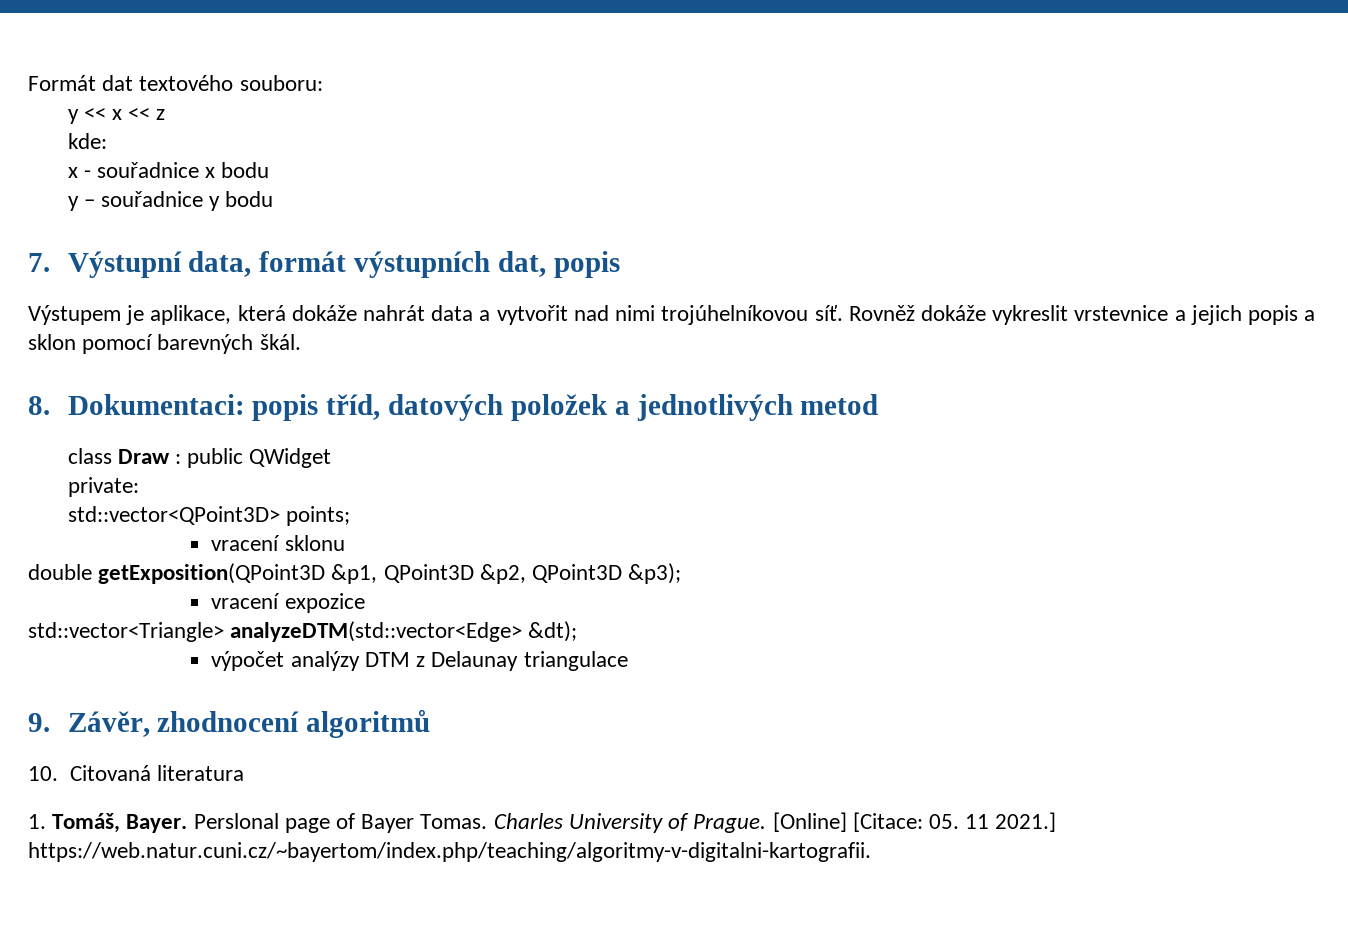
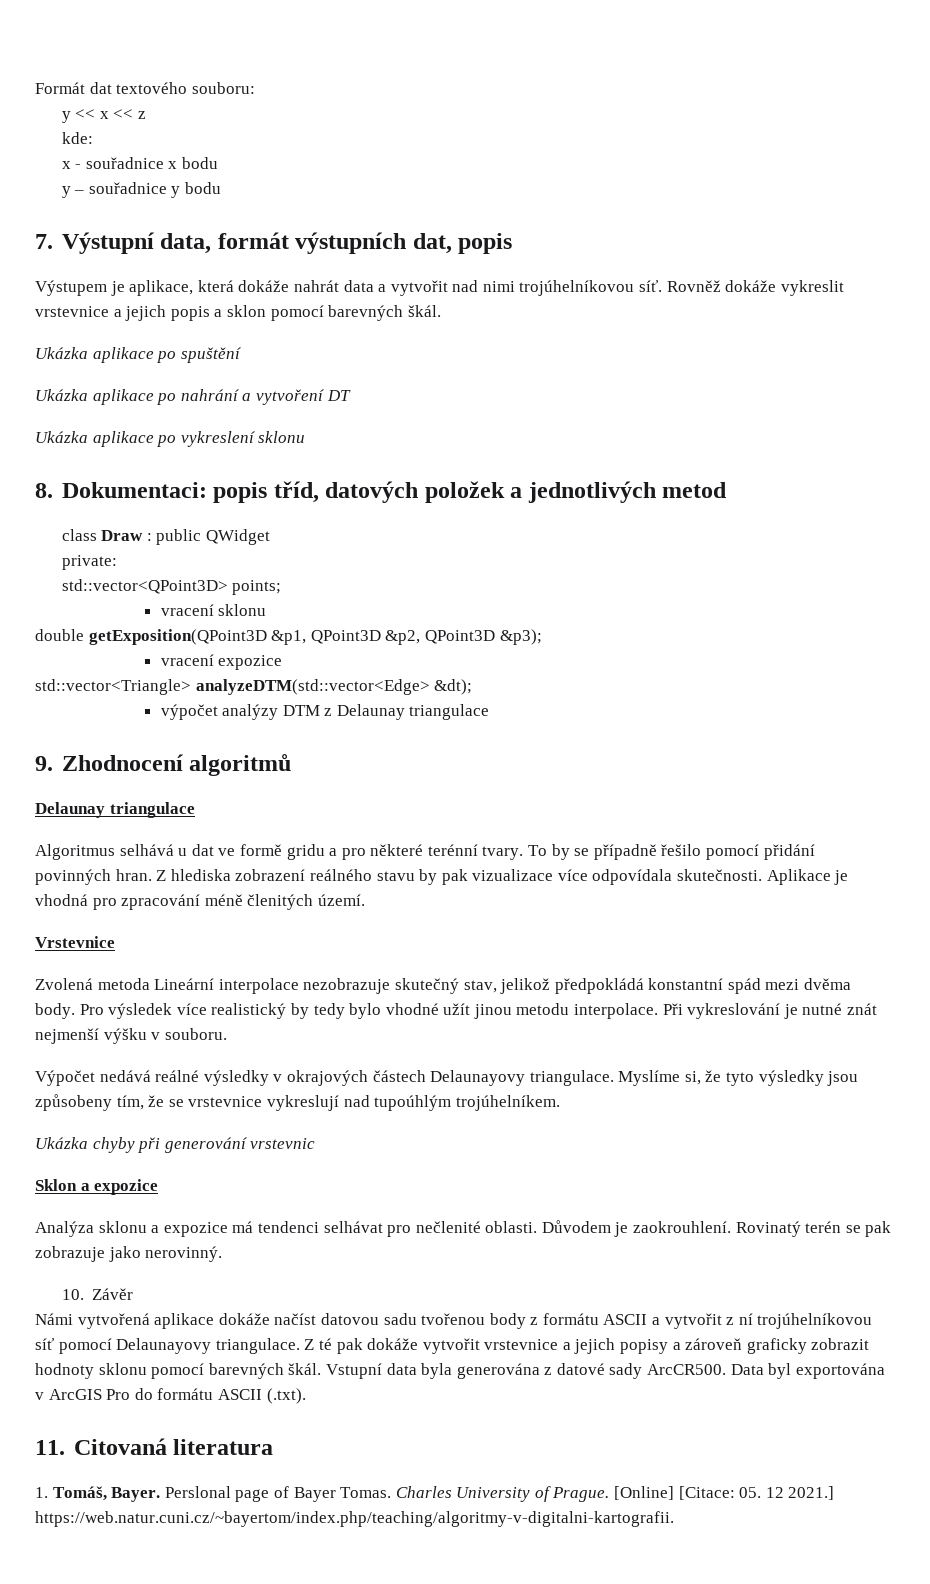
+ Ukázka aplikace po spuštění
+ Ukázka aplikace po nahrání a vytvoření DT
+ Ukázka aplikace po vykreslení sklonu
- 9. Závěr, zhodnocení algoritmů
- 10. Citovaná literatura
+ 9. Zhodnocení algoritmů
+ Delaunay triangulace
+ Algoritmus selhává u dat ve formě gridu a pro některé terénní tvary. To by se případně řešilo pomocí přidání povinných hran. Z hlediska zobrazení reálného stavu by pak vizualizace více odpovídala skutečnosti. Aplikace je vhodná pro zpracování méně členitých území.
+ Vrstevnice
+ Zvolená metoda Lineární interpolace nezobrazuje skutečný stav, jelikož předpokládá konstantní spád mezi dvěma body. Pro výsledek více realistický by tedy bylo vhodné užít jinou metodu interpolace. Při vykreslování je nutné znát nejmenší výšku v souboru.
+ Výpočet nedává reálné výsledky v okrajových částech Delaunayovy triangulace. Myslíme si, že tyto výsledky jsou způsobeny tím, že se vrstevnice vykreslují nad tupoúhlým trojúhelníkem.
+ Ukázka chyby při generování vrstevnic
+ Sklon a expozice
+ Analýza sklonu a expozice má tendenci selhávat pro nečlenité oblasti. Důvodem je zaokrouhlení. Rovinatý terén se pak zobrazuje jako nerovinný.
+ 10. Závěr
+ Námi vytvořená aplikace dokáže načíst datovou sadu tvořenou body z formátu ASCII a vytvořit z ní trojúhelníkovou síť pomocí Delaunayovy triangulace. Z té pak dokáže vytvořit vrstevnice a jejich popisy a zároveň graficky zobrazit hodnoty sklonu pomocí barevných škál. Vstupní data byla generována z datové sady ArcCR500. Data byl exportována v ArcGIS Pro do formátu ASCII (.txt).
+ 11. Citovaná literatura
- [Online] [Citace: 05. 11 2021.] https://web.natur.cuni.cz/~bayertom/index.php/teaching/algoritmy-v-digitalni-kartografii.
+ [Online] [Citace: 05. 12 2021.] https://web.natur.cuni.cz/~bayertom/index.php/teaching/algoritmy-v-digitalni-kartografii.

